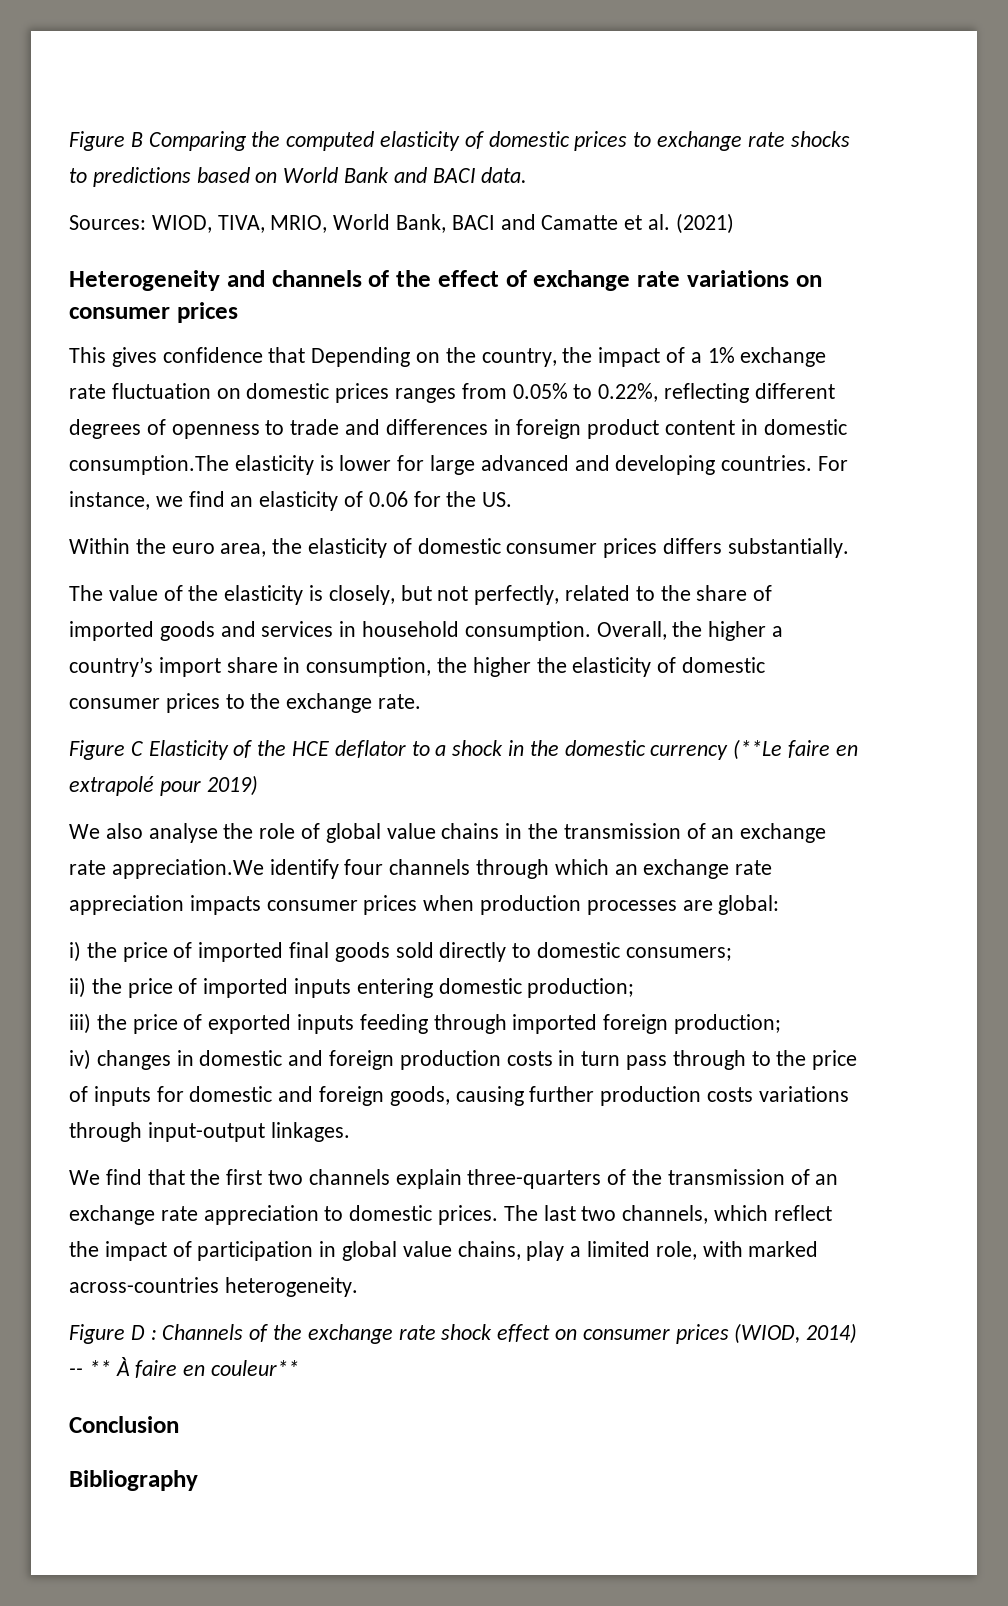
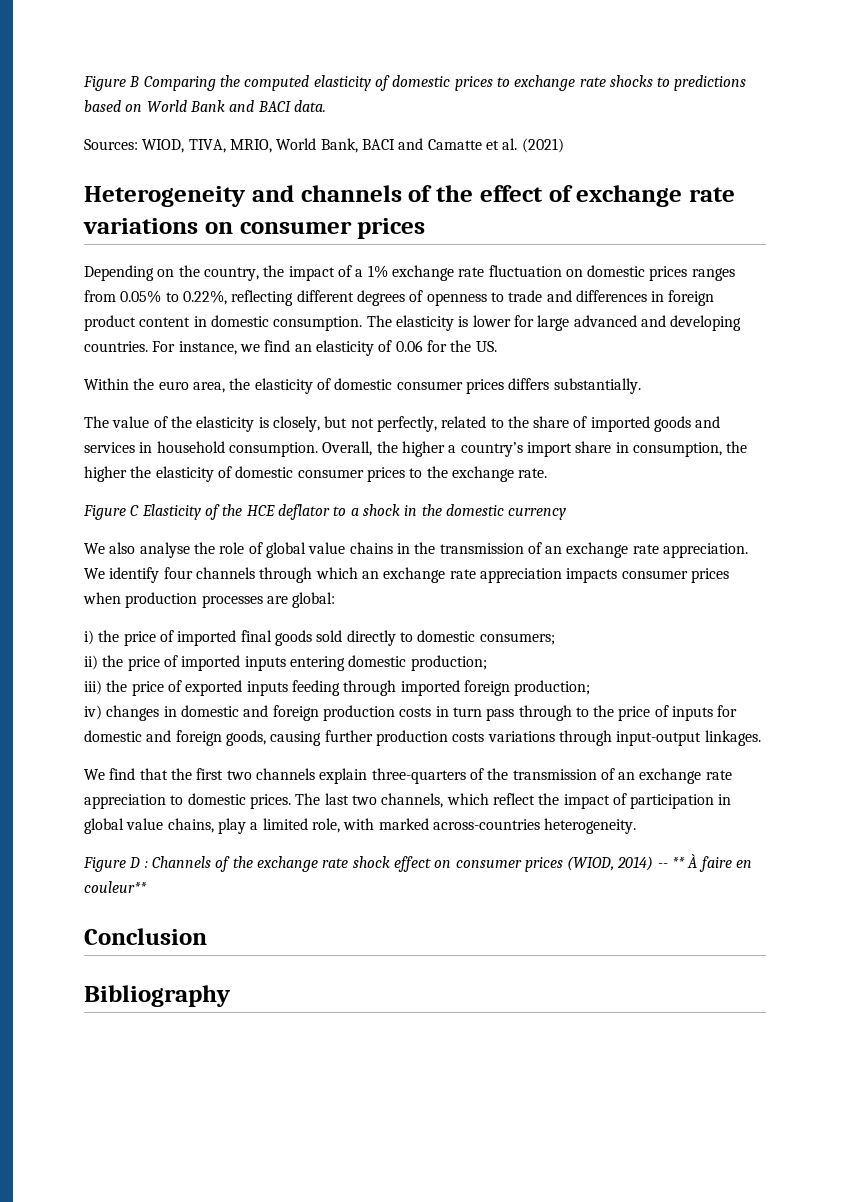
- This gives confidence that Depending on the country, the impact of a 1% exchange rate fluctuation on domestic prices ranges from 0.05% to 0.22%, reflecting different degrees of openness to trade and differences in foreign product content in domestic consumption.The elasticity is lower for large advanced and developing countries.
+ Depending on the country, the impact of a 1% exchange rate fluctuation on domestic prices ranges from 0.05% to 0.22%, reflecting different degrees of openness to trade and differences in foreign product content in domestic consumption. The elasticity is lower for large advanced and developing countries.
- Figure C Elasticity of the HCE deflator to a shock in the domestic currency (**Le faire en extrapolé pour 2019)
+ Figure C Elasticity of the HCE deflator to a shock in the domestic currency
- We also analyse the role of global value chains in the transmission of an exchange rate appreciation.We identify four channels through which an exchange rate appreciation impacts consumer prices when production processes are global:
+ We also analyse the role of global value chains in the transmission of an exchange rate appreciation. We identify four channels through which an exchange rate appreciation impacts consumer prices when production processes are global:

